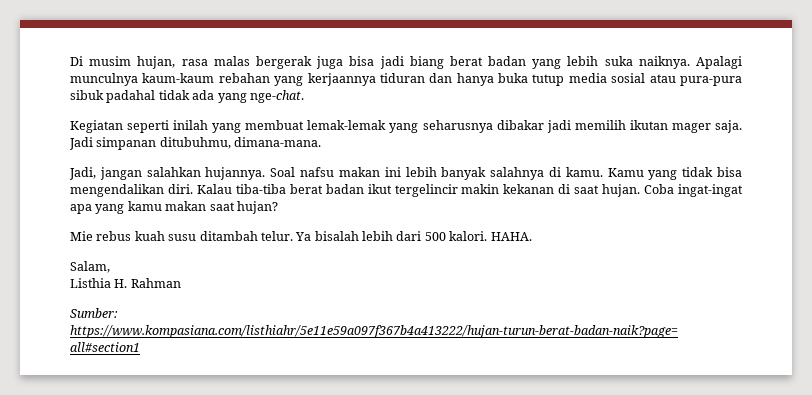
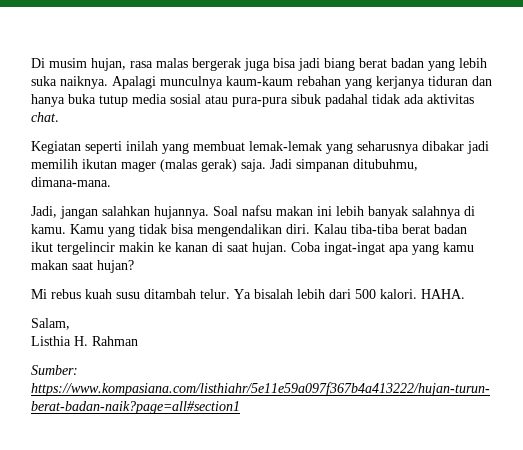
- Apalagi munculnya kaum-kaum rebahan yang kerjaannya tiduran dan hanya buka tutup media sosial atau pura-pura sibuk padahal tidak ada yang nge-chat.
+ Apalagi munculnya kaum-kaum rebahan yang kerjanya tiduran dan hanya buka tutup media sosial atau pura-pura sibuk padahal tidak ada aktivitas chat.
- Kegiatan seperti inilah yang membuat lemak-lemak yang seharusnya dibakar jadi memilih ikutan mager saja.
+ Kegiatan seperti inilah yang membuat lemak-lemak yang seharusnya dibakar jadi memilih ikutan mager (malas gerak) saja.
- Kalau tiba-tiba berat badan ikut tergelincir makin kekanan di saat hujan.
+ Kalau tiba-tiba berat badan ikut tergelincir makin ke kanan di saat hujan.
- Mie rebus kuah susu ditambah telur.
+ Mi rebus kuah susu ditambah telur.

